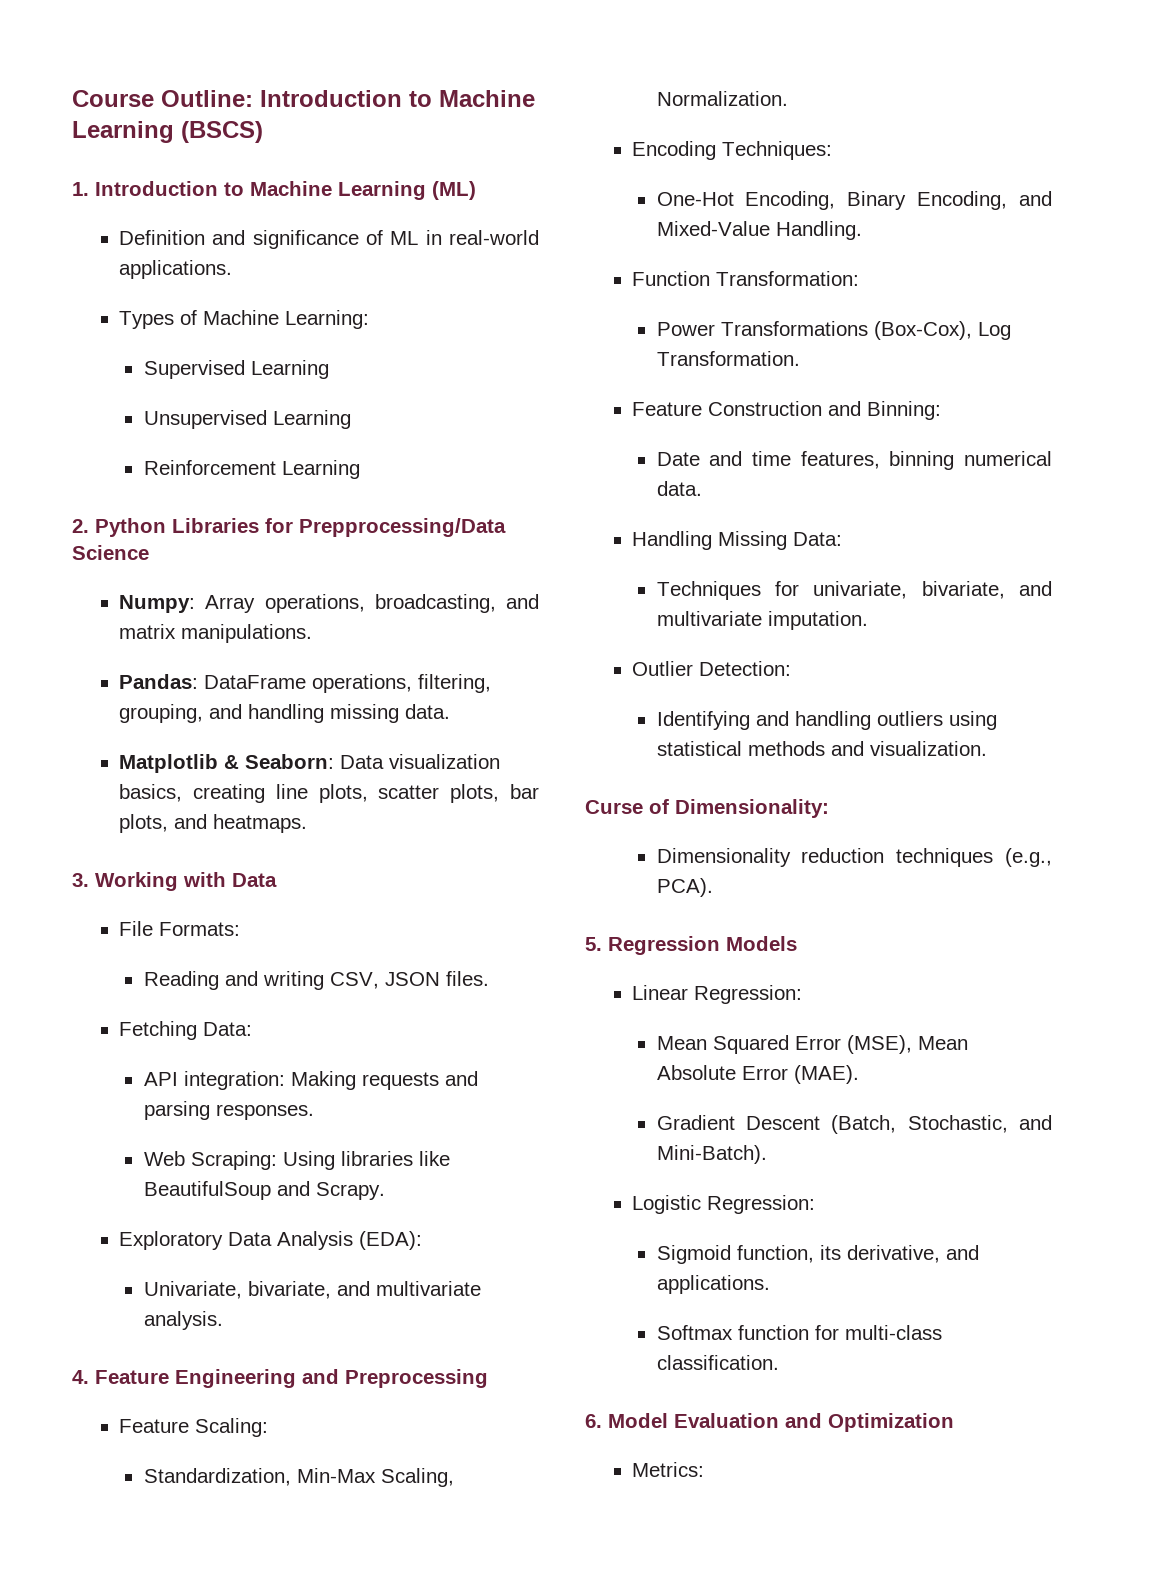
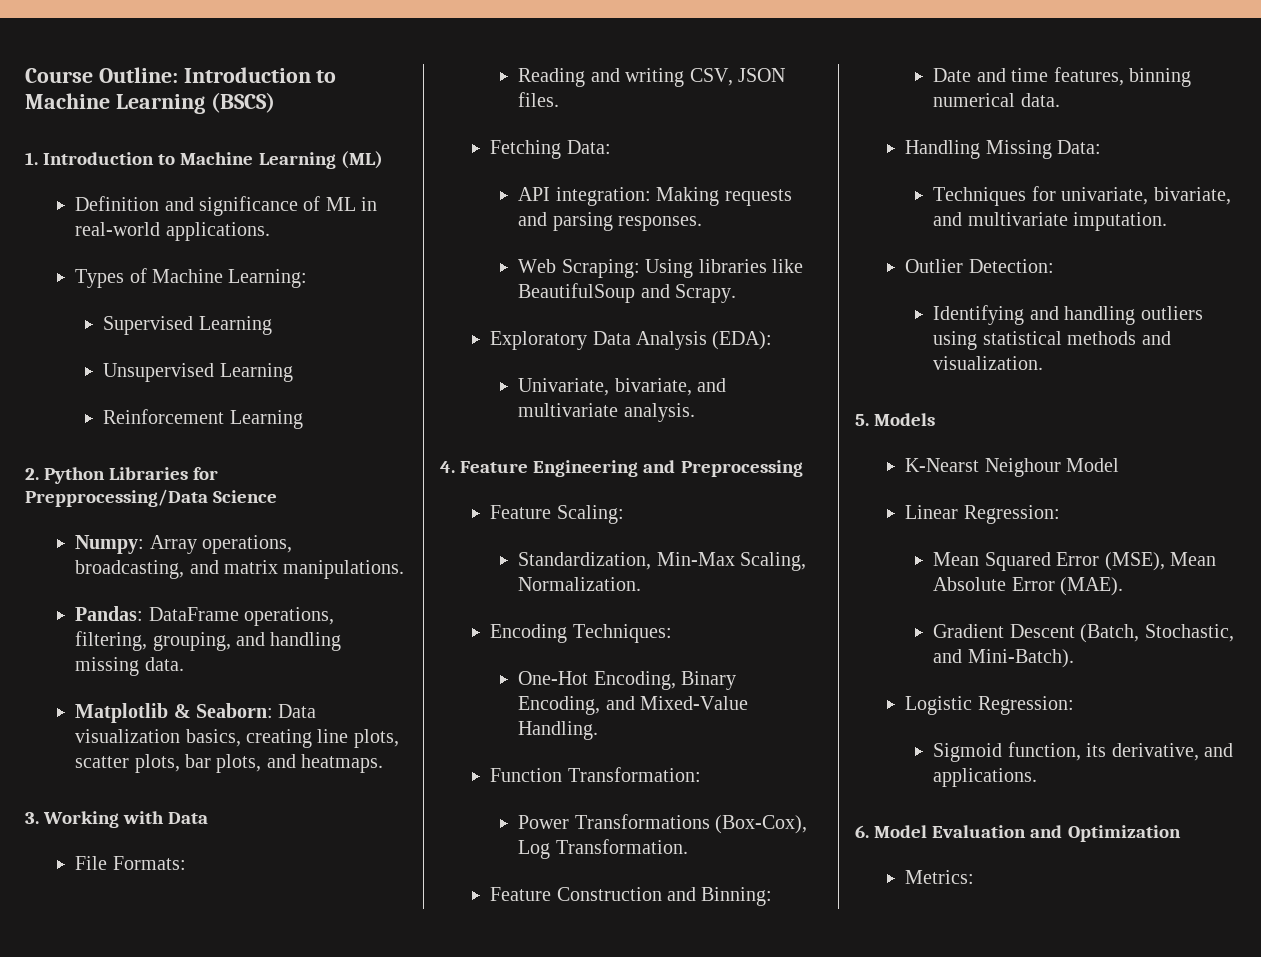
- Curse of Dimensionality:
- Dimensionality reduction techniques (e.g., PCA).
- 5. Regression Models
+ 5. Models
+ K-Nearst Neighour Model
- Softmax function for multi-class classification.

